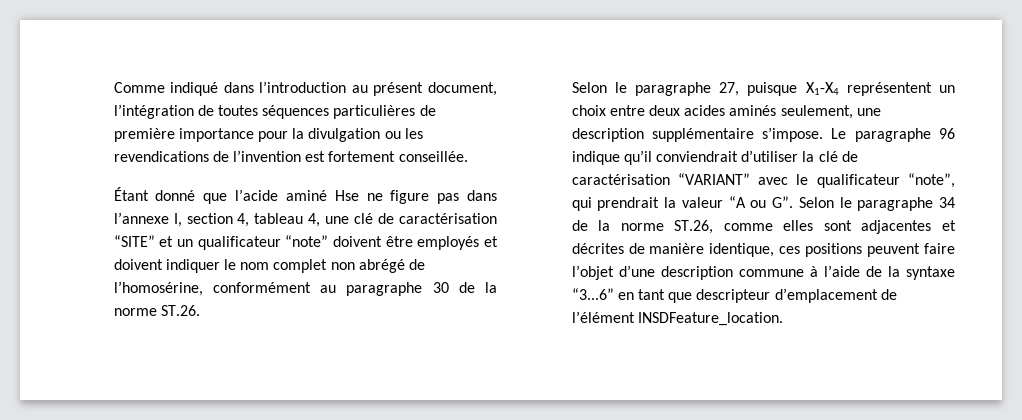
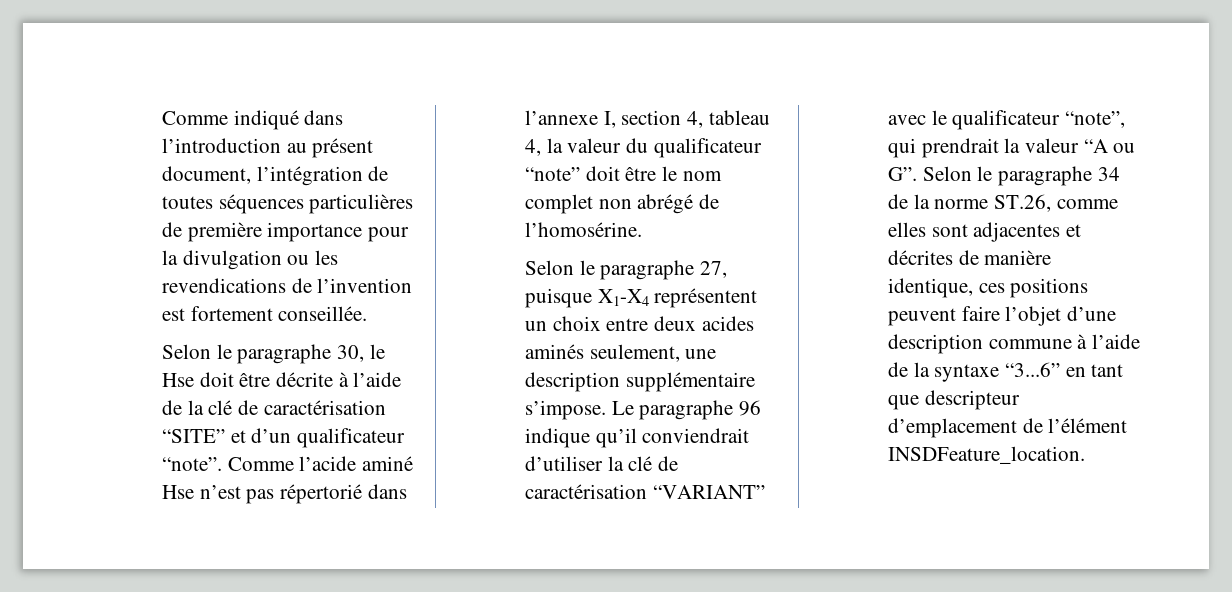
- Étant donné que l’acide aminé Hse ne figure pas dans l’annexe I, section 4, tableau 4, une clé de caractérisation “SITE” et un qualificateur “note” doivent être employés et doivent indiquer le nom complet non abrégé de l’homosérine, conformément au paragraphe 30 de la norme ST.26.
+ Selon le paragraphe 30, le Hse doit être décrite à l’aide de la clé de caractérisation “SITE” et d’un qualificateur “note”. Comme l’acide aminé Hse n’est pas répertorié dans l’annexe I, section 4, tableau 4, la valeur du qualificateur “note” doit être le nom complet non abrégé de l’homosérine.

